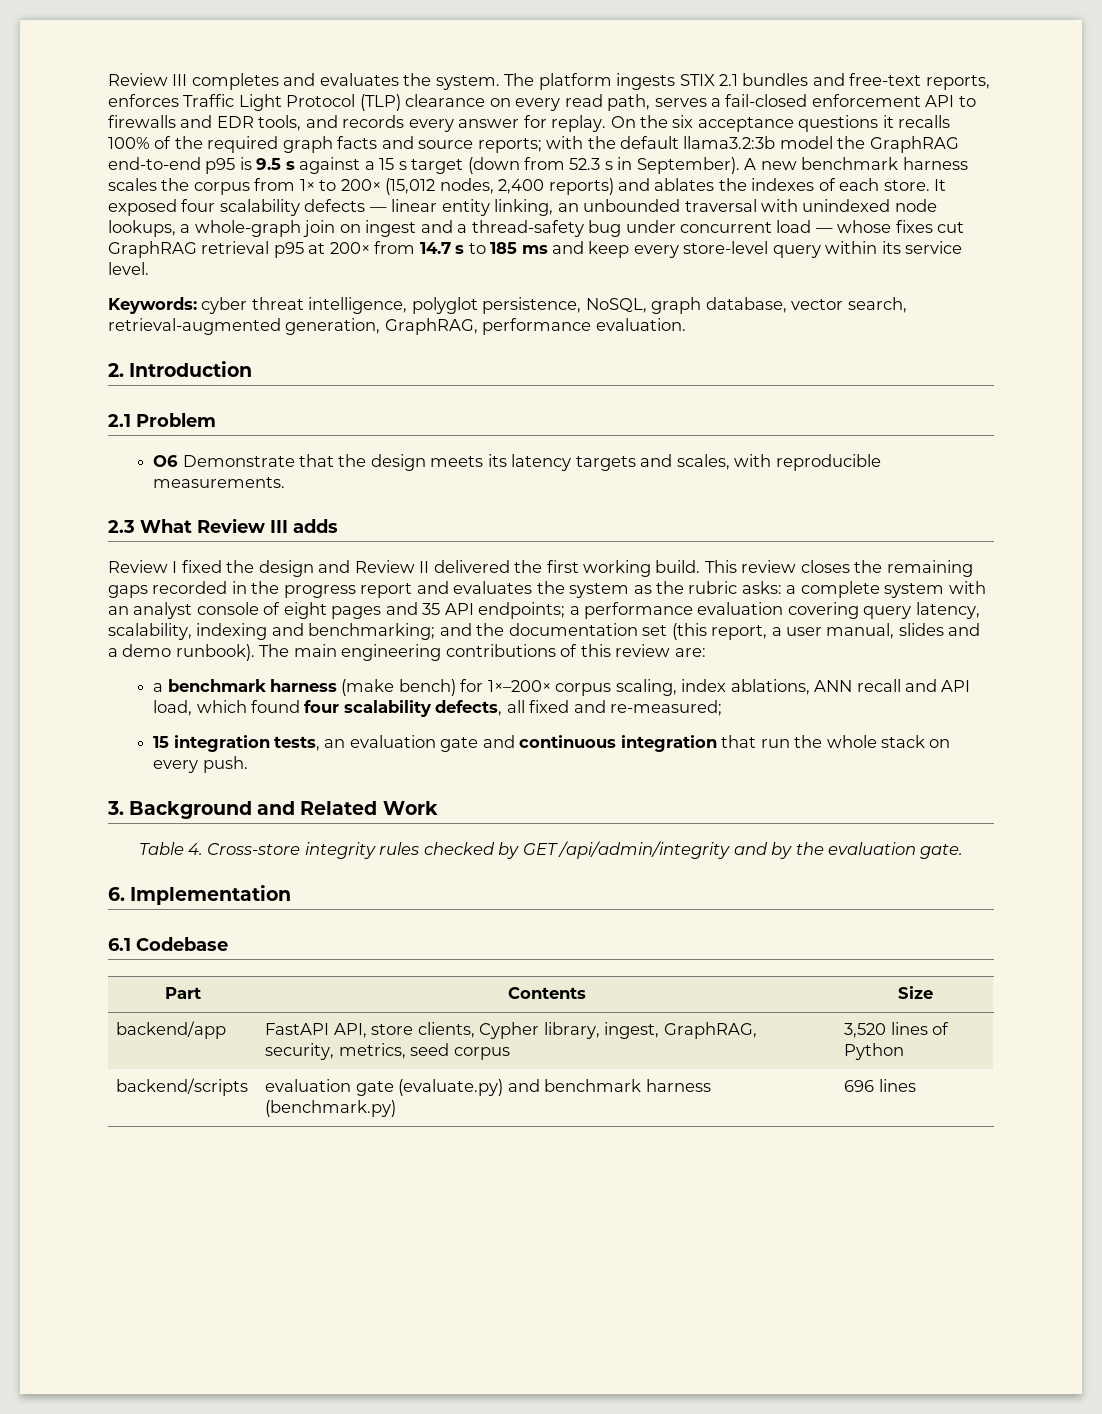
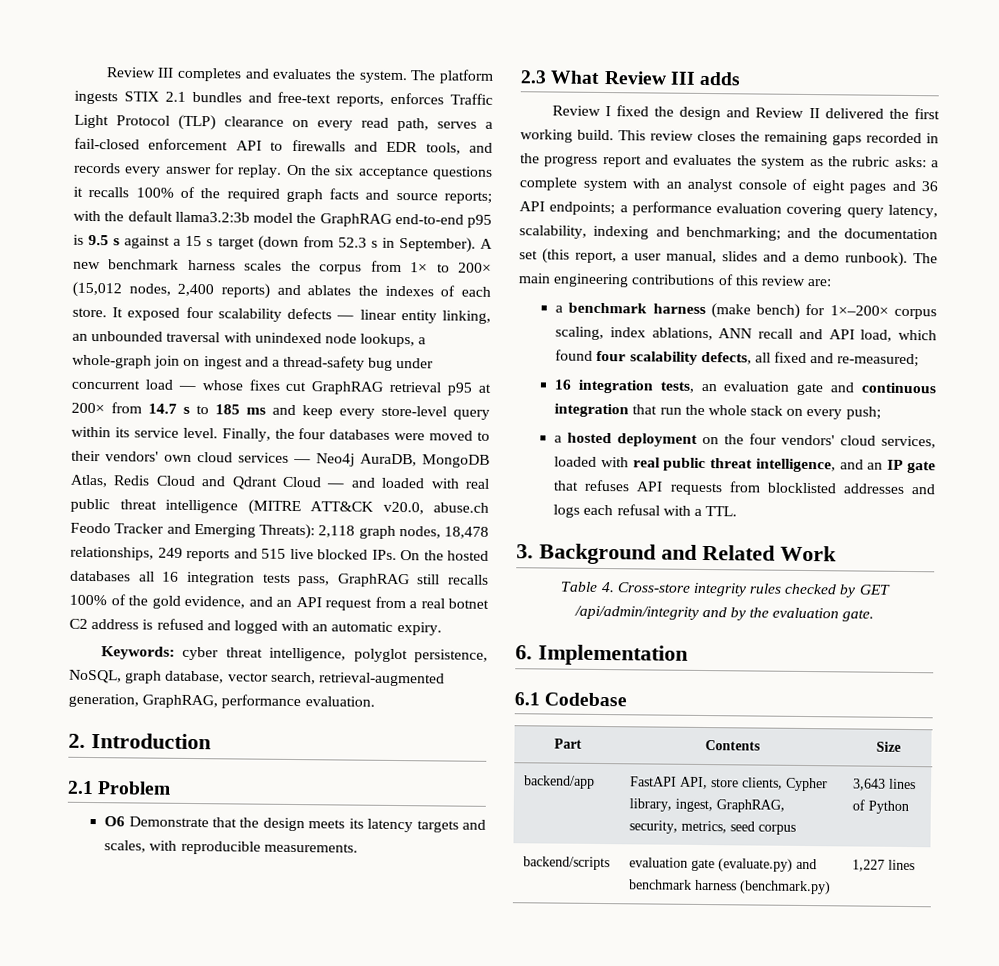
+ Finally, the four databases were moved to their vendors' own cloud services — Neo4j AuraDB, MongoDB Atlas, Redis Cloud and Qdrant Cloud — and loaded with real public threat intelligence (MITRE ATT&CK v20.0, abuse.ch Feodo Tracker and Emerging Threats): 2,118 graph nodes, 18,478 relationships, 249 reports and 515 live blocked IPs. On the hosted databases all 16 integration tests pass, GraphRAG still recalls 100% of the gold evidence, and an API request from a real botnet C2 address is refused and logged with an automatic expiry.
- This review closes the remaining gaps recorded in the progress report and evaluates the system as the rubric asks: a complete system with an analyst console of eight pages and 35 API endpoints; a performance evaluation covering query latency, scalability, indexing and benchmarking; and the documentation set (this report, a user manual, slides and a demo runbook).
+ This review closes the remaining gaps recorded in the progress report and evaluates the system as the rubric asks: a complete system with an analyst console of eight pages and 36 API endpoints; a performance evaluation covering query latency, scalability, indexing and benchmarking; and the documentation set (this report, a user manual, slides and a demo runbook).
- 15 integration tests, an evaluation gate and continuous integration that run the whole stack on every push.
+ 16 integration tests, an evaluation gate and continuous integration that run the whole stack on every push;
+ a hosted deployment on the four vendors' cloud services, loaded with real public threat intelligence, and an IP gate that refuses API requests from blocklisted addresses and logs each refusal with a TTL.
- backend/app | FastAPI API, store clients, Cypher library, ingest, GraphRAG, security, metrics, seed corpus | 3,520 lines of Python
+ backend/app | FastAPI API, store clients, Cypher library, ingest, GraphRAG, security, metrics, seed corpus | 3,643 lines of Python
- backend/scripts | evaluation gate (evaluate.py) and benchmark harness (benchmark.py) | 696 lines
+ backend/scripts | evaluation gate (evaluate.py) and benchmark harness (benchmark.py) | 1,227 lines

